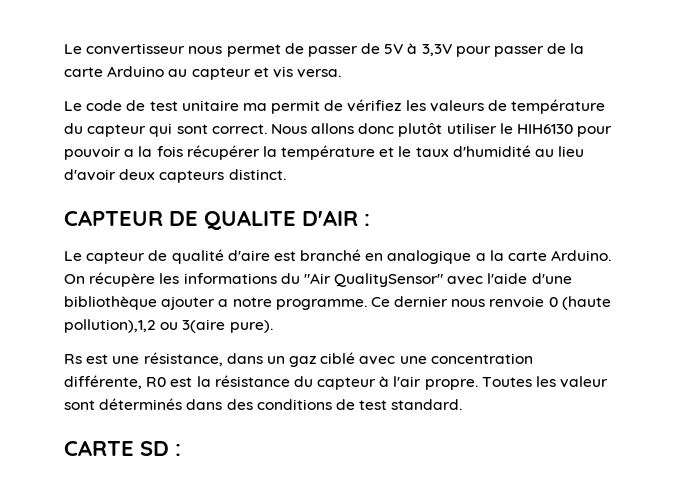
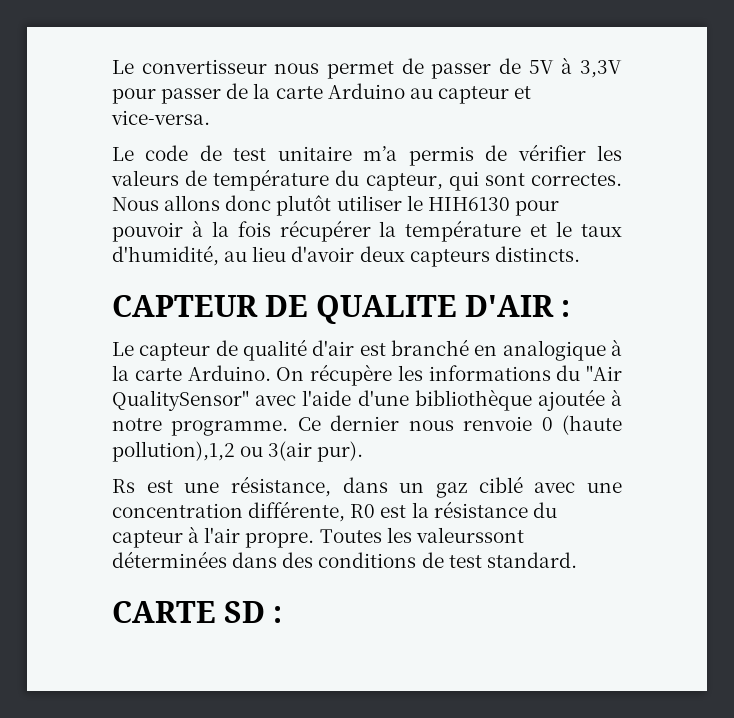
- Le convertisseur nous permet de passer de 5V à 3,3V pour passer de la carte Arduino au capteur et vis versa.
+ Le convertisseur nous permet de passer de 5V à 3,3V pour passer de la carte Arduino au capteur et vice-versa.
- Le code de test unitaire ma permit de vérifiez les valeurs de température du capteur qui sont correct.
+ Le code de test unitaire m’a permis de vérifier les valeurs de température du capteur, qui sont correctes.
- Nous allons donc plutôt utiliser le HIH6130 pour pouvoir a la fois récupérer la température et le taux d'humidité au lieu d'avoir deux capteurs distinct.
+ Nous allons donc plutôt utiliser le HIH6130 pour pouvoir à la fois récupérer la température et le taux d'humidité, au lieu d'avoir deux capteurs distincts.
- Le capteur de qualité d'aire est branché en analogique a la carte Arduino.
+ Le capteur de qualité d'air est branché en analogique à la carte Arduino.
- On récupère les informations du "Air QualitySensor" avec l'aide d'une bibliothèque ajouter a notre programme.
+ On récupère les informations du "Air QualitySensor" avec l'aide d'une bibliothèque ajoutée à notre programme.
- Ce dernier nous renvoie 0 (haute pollution),1,2 ou 3(aire pure).
+ Ce dernier nous renvoie 0 (haute pollution),1,2 ou 3(air pur).
- Toutes les valeur sont déterminés dans des conditions de test standard.
+ Toutes les valeurssont déterminées dans des conditions de test standard.

